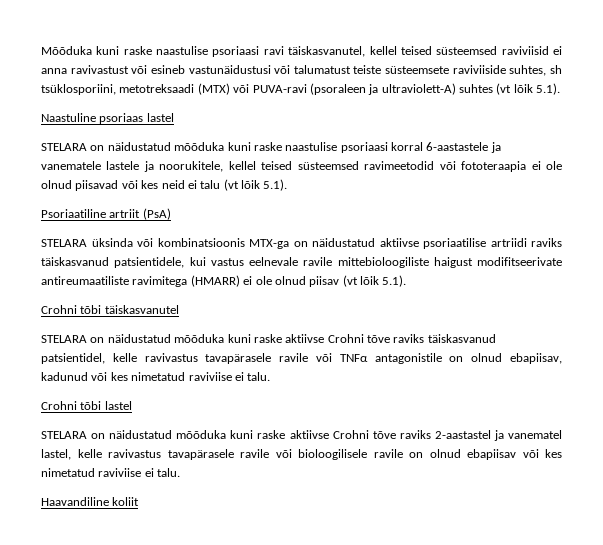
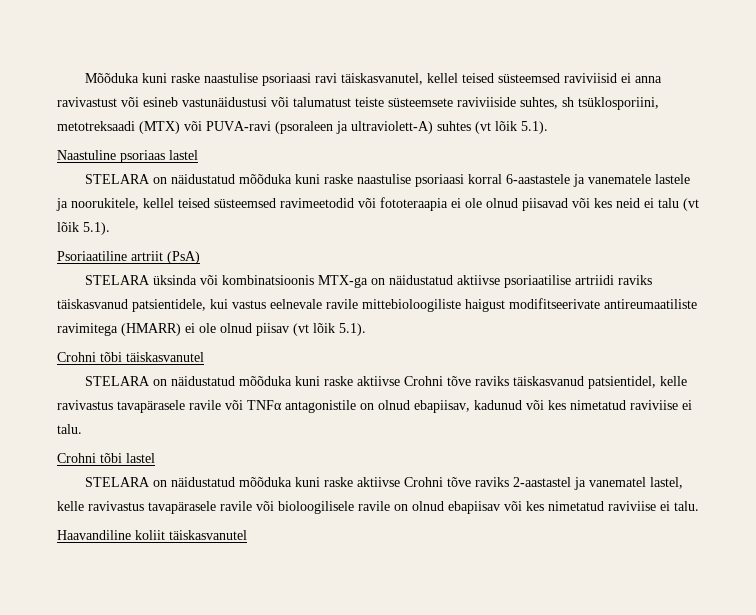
- Haavandiline koliit
+ Haavandiline koliit täiskasvanutel

